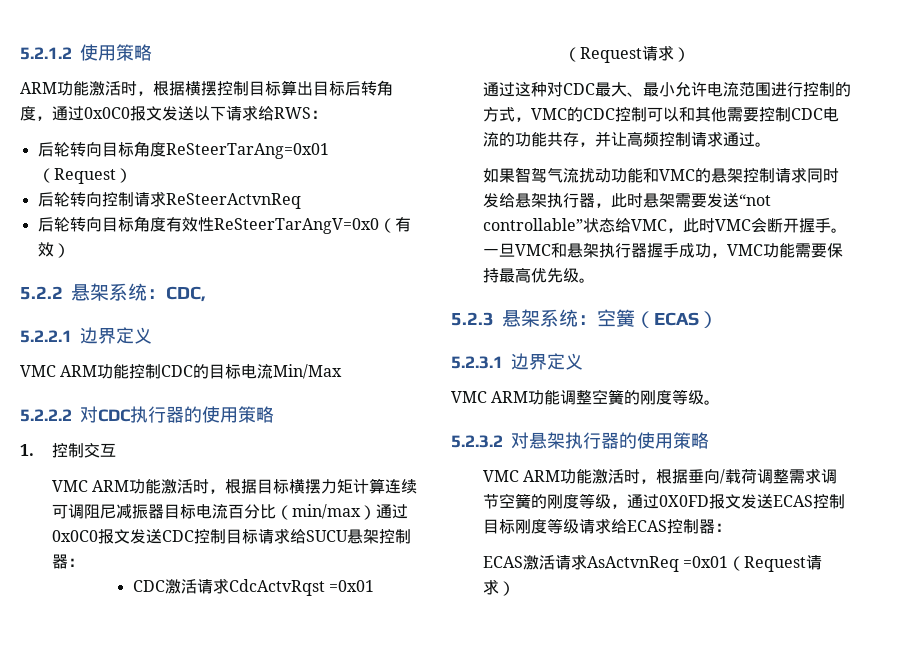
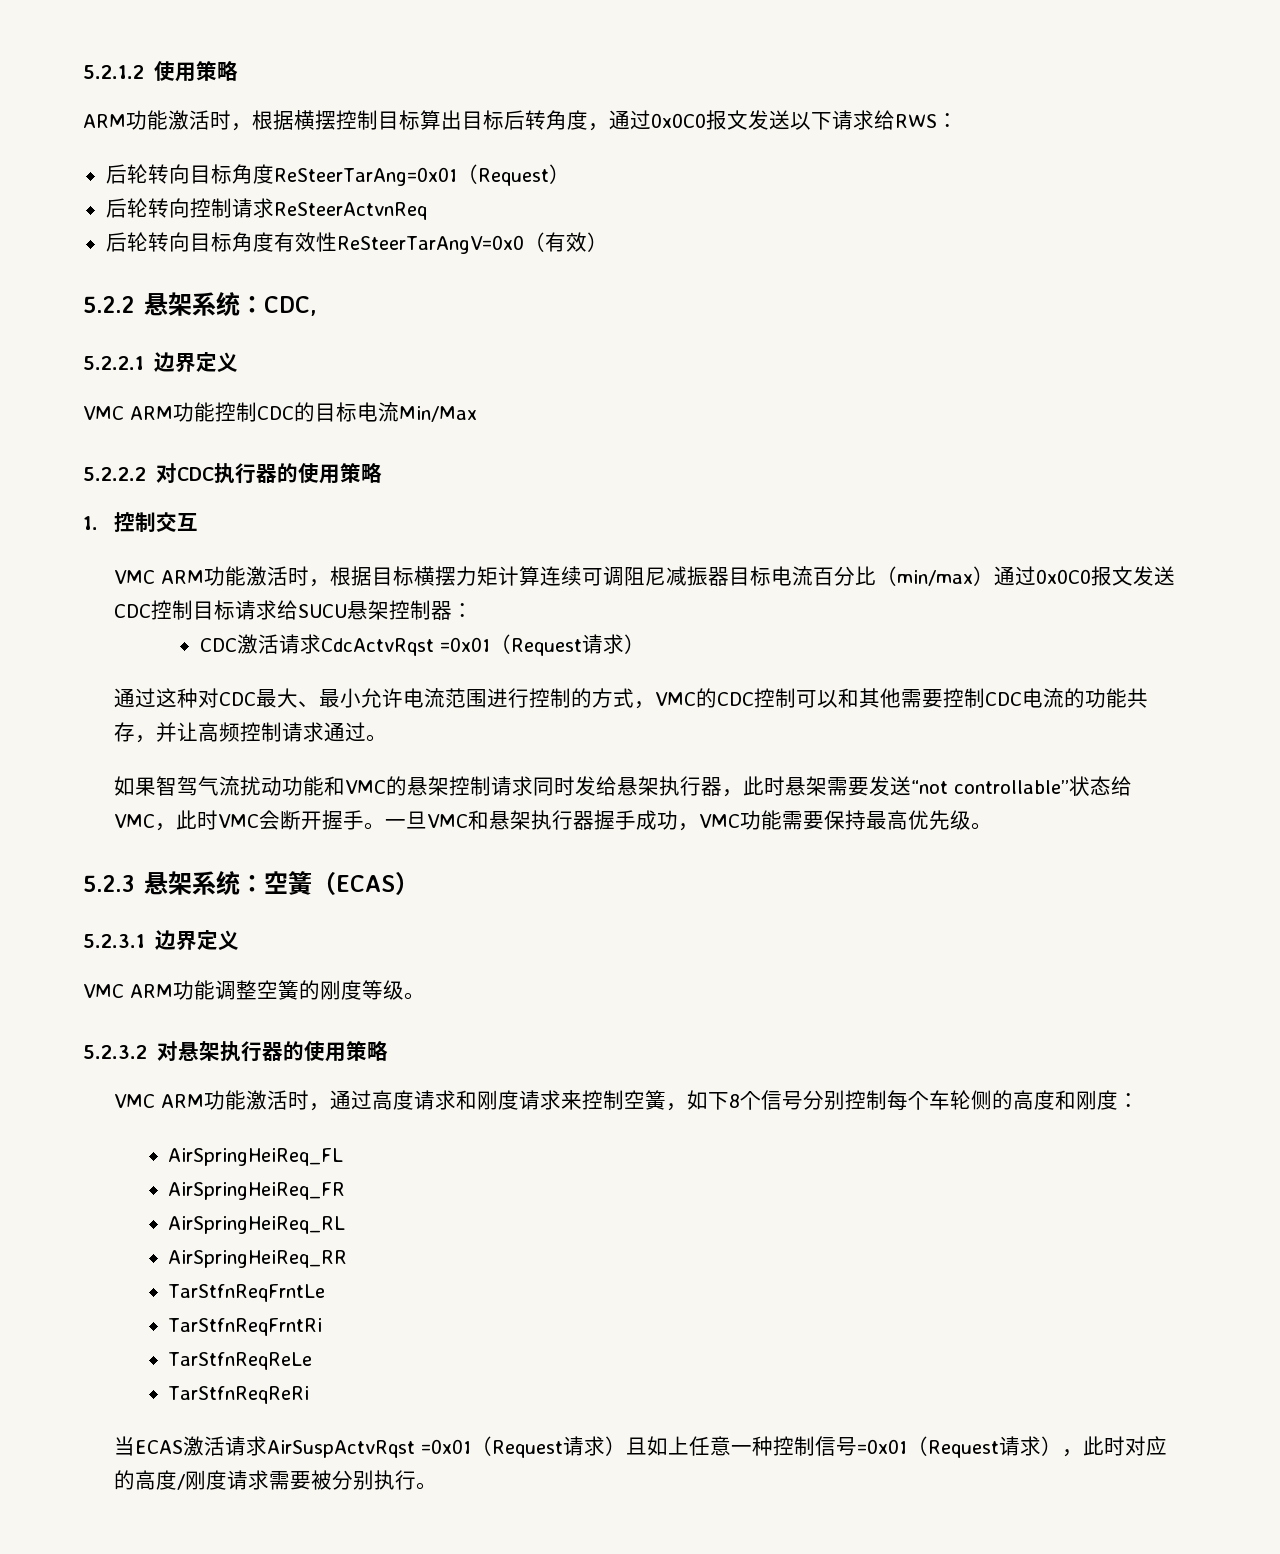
- VMC ARM功能激活时，根据垂向/载荷调整需求调节空簧的刚度等级，通过0X0FD报文发送ECAS控制目标刚度等级请求给ECAS控制器：
- ECAS激活请求AsActvnReq =0x01（Request请求）
+ VMC ARM功能激活时，通过高度请求和刚度请求来控制空簧，如下8个信号分别控制每个车轮侧的高度和刚度：
+ AirSpringHeiReq_FL
+ AirSpringHeiReq_FR
+ AirSpringHeiReq_RL
+ AirSpringHeiReq_RR
+ TarStfnReqFrntLe
+ TarStfnReqFrntRi
+ TarStfnReqReLe
+ TarStfnReqReRi
+ 当ECAS激活请求AirSuspActvRqst =0x01（Request请求）且如上任意一种控制信号=0x01（Request请求），此时对应的高度/刚度请求需要被分别执行。

